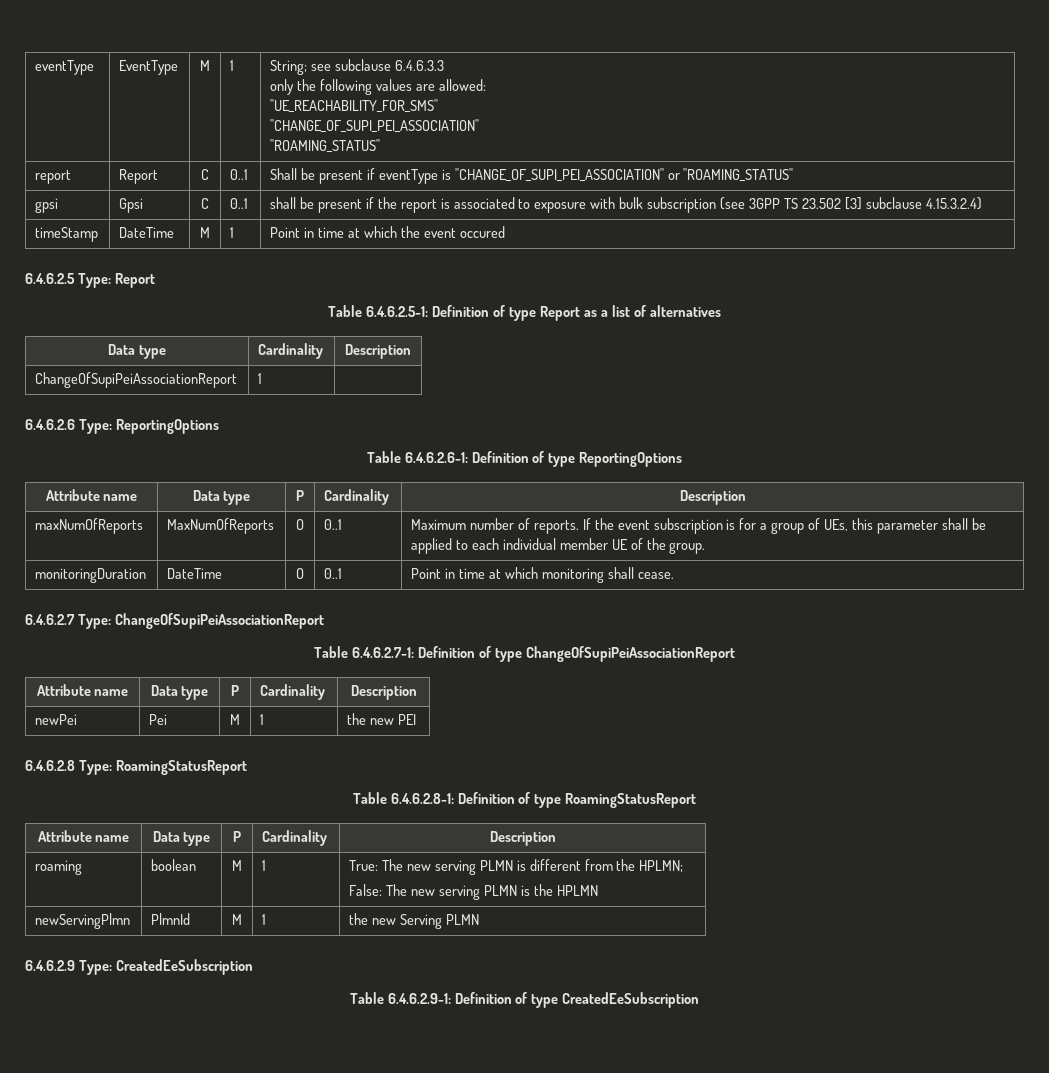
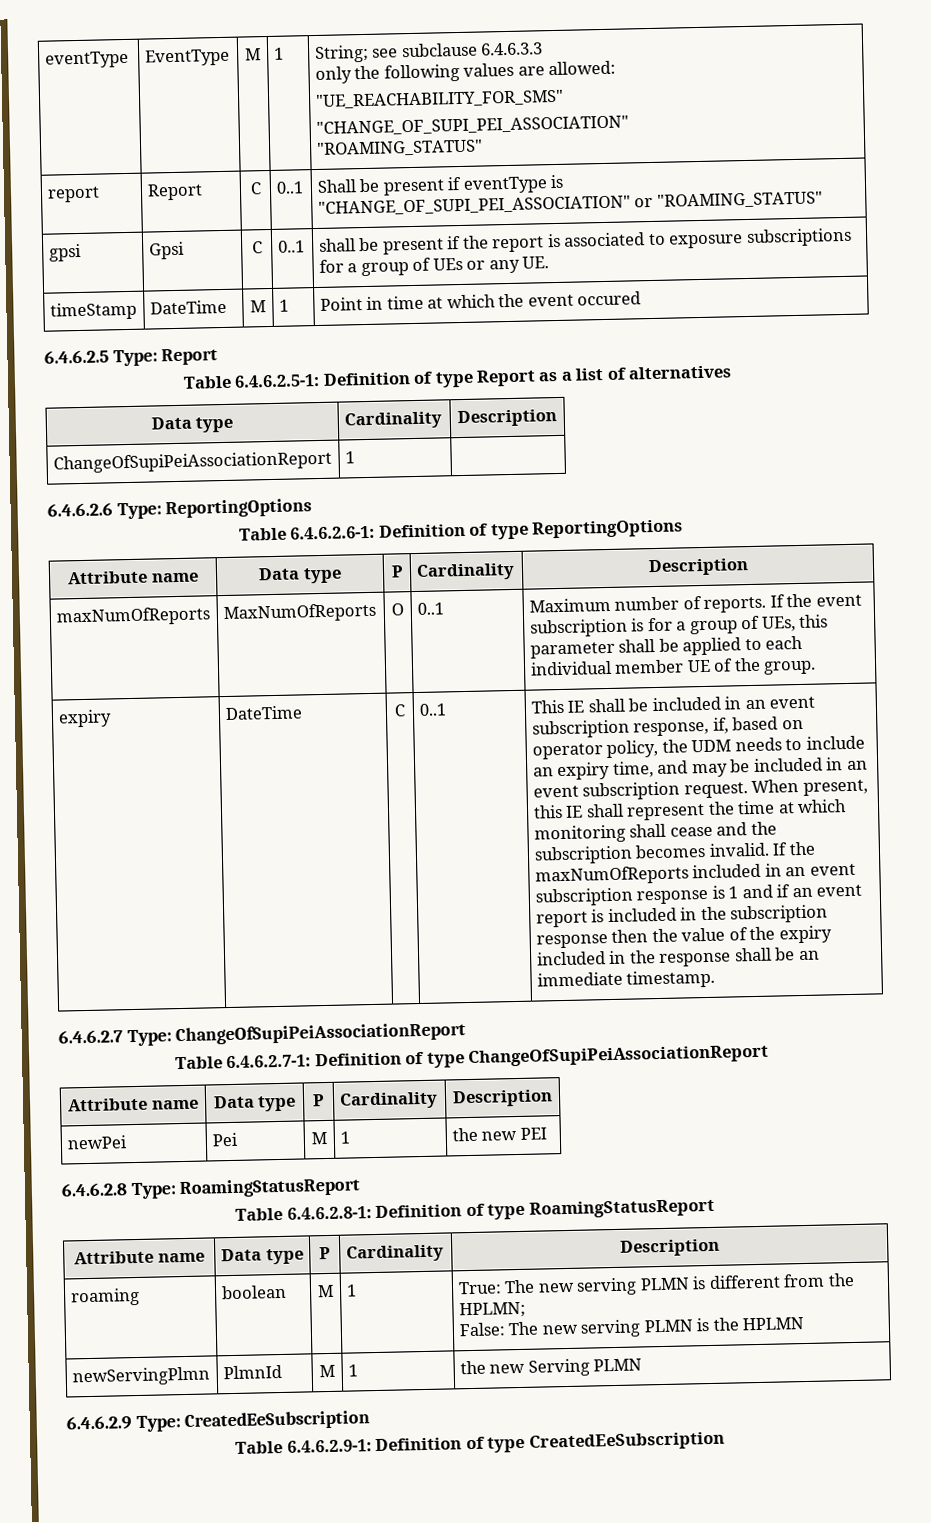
- gpsi | Gpsi | C | 0..1 | shall be present if the report is associated to exposure with bulk subscription (see 3GPP TS 23.502 [3] subclause 4.15.3.2.4)
+ gpsi | Gpsi | C | 0..1 | shall be present if the report is associated to exposure subscriptions for a group of UEs or any UE.
- monitoringDuration | DateTime | O | 0..1 | Point in time at which monitoring shall cease.
+ expiry | DateTime | C | 0..1 | This IE shall be included in an event subscription response, if, based on operator policy, the UDM needs to include an expiry time, and may be included in an event subscription request. When present, this IE shall represent the time at which monitoring shall cease and the subscription becomes invalid. If the maxNumOfReports included in an event subscription response is 1 and if an event report is included in the subscription response then the value of the expiry included in the response shall be an immediate timestamp.

